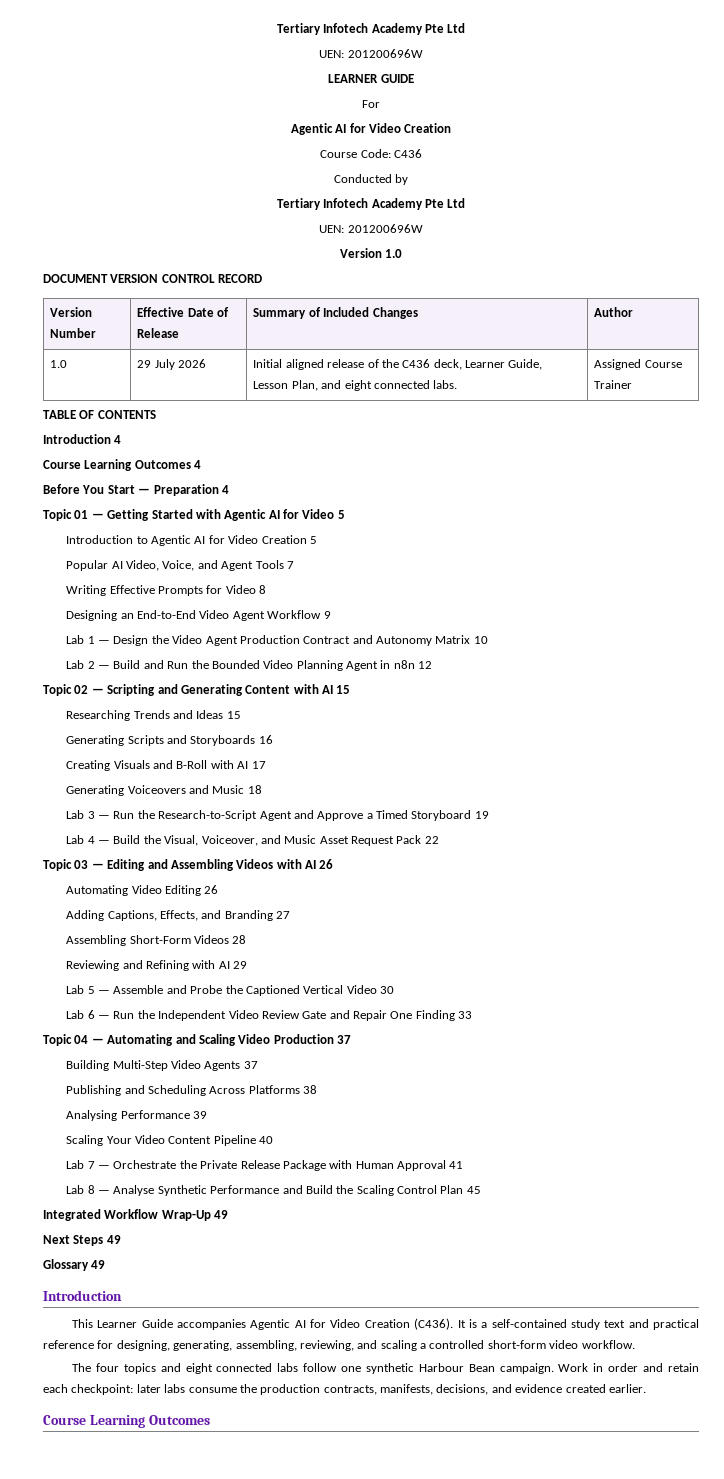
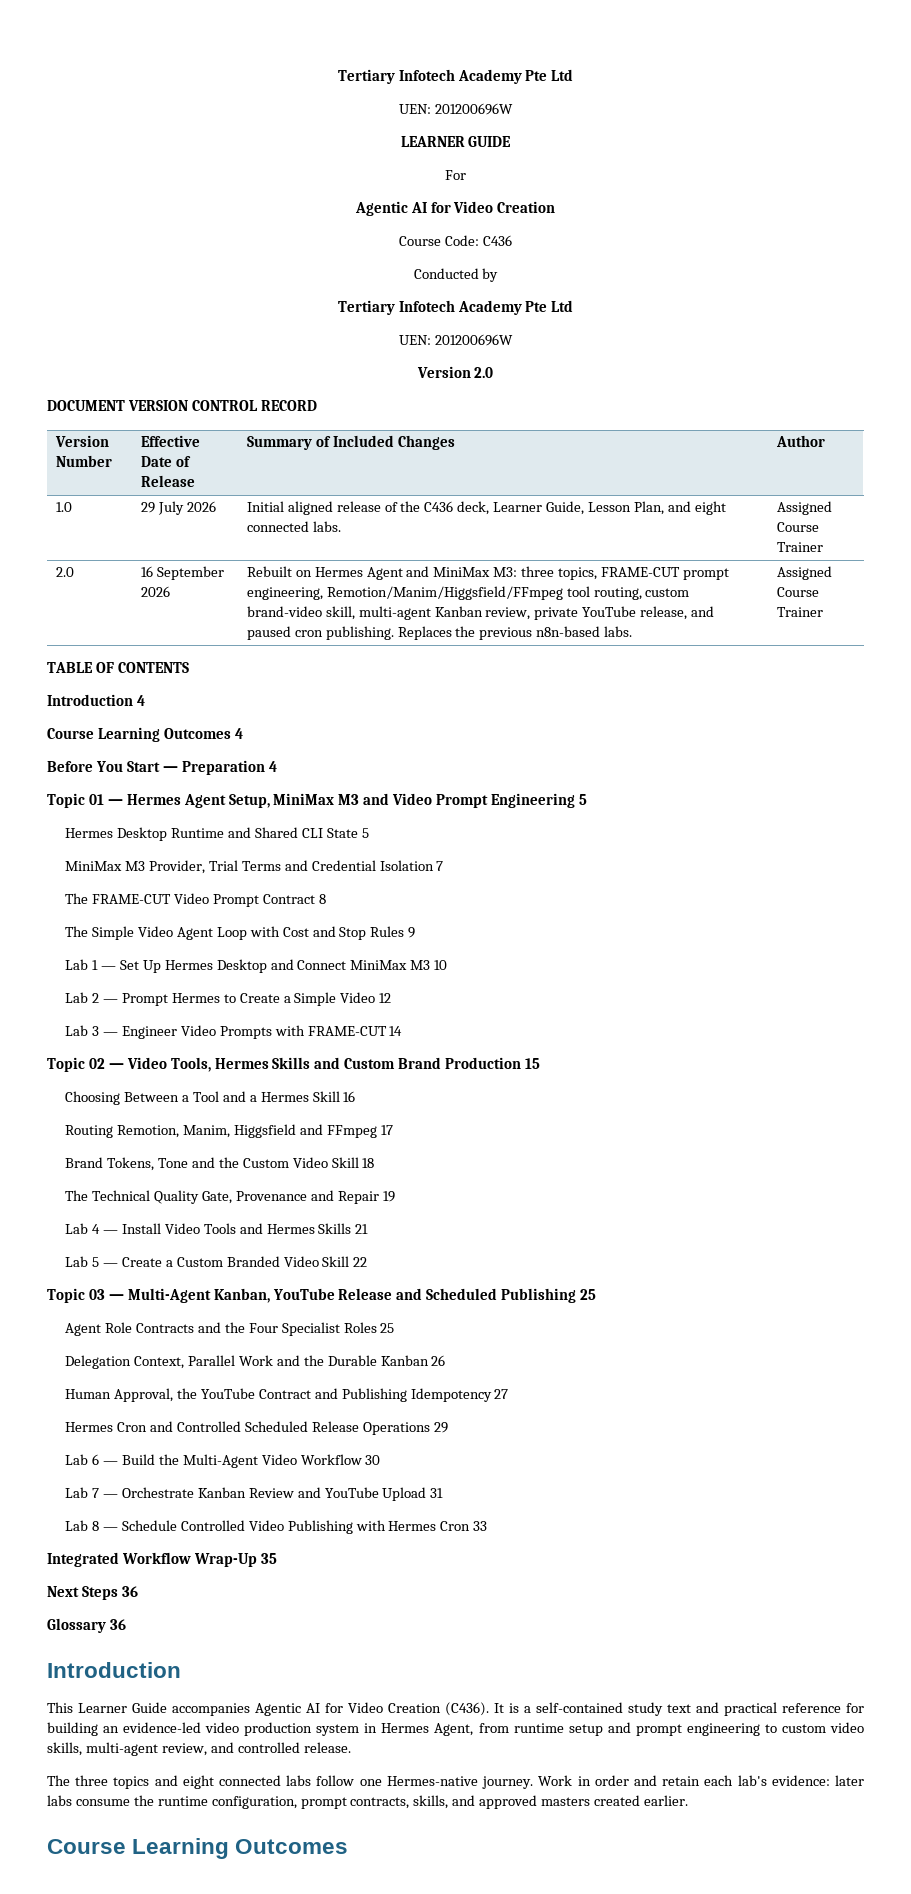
- Version 1.0
+ Version 2.0
+ 2.0 | 16 September 2026 | Rebuilt on Hermes Agent and MiniMax M3: three topics, FRAME-CUT prompt engineering, Remotion/Manim/Higgsfield/FFmpeg tool routing, custom brand-video skill, multi-agent Kanban review, private YouTube release, and paused cron publishing. Replaces the previous n8n-based labs. | Assigned Course Trainer
- Topic 01 — Getting Started with Agentic AI for Video 5
- Introduction to Agentic AI for Video Creation 5
- Popular AI Video, Voice, and Agent Tools 7
- Writing Effective Prompts for Video 8
- Designing an End-to-End Video Agent Workflow 9
- Lab 1 — Design the Video Agent Production Contract and Autonomy Matrix 10
- Lab 2 — Build and Run the Bounded Video Planning Agent in n8n 12
- Topic 02 — Scripting and Generating Content with AI 15
- Researching Trends and Ideas 15
- Generating Scripts and Storyboards 16
- Creating Visuals and B-Roll with AI 17
- Generating Voiceovers and Music 18
- Lab 3 — Run the Research-to-Script Agent and Approve a Timed Storyboard 19
- Lab 4 — Build the Visual, Voiceover, and Music Asset Request Pack 22
- Topic 03 — Editing and Assembling Videos with AI 26
- Automating Video Editing 26
- Adding Captions, Effects, and Branding 27
- Assembling Short-Form Videos 28
- Reviewing and Refining with AI 29
- Lab 5 — Assemble and Probe the Captioned Vertical Video 30
- Lab 6 — Run the Independent Video Review Gate and Repair One Finding 33
- Topic 04 — Automating and Scaling Video Production 37
- Building Multi-Step Video Agents 37
- Publishing and Scheduling Across Platforms 38
- Analysing Performance 39
- Scaling Your Video Content Pipeline 40
- Lab 7 — Orchestrate the Private Release Package with Human Approval 41
- Lab 8 — Analyse Synthetic Performance and Build the Scaling Control Plan 45
+ Topic 01 — Hermes Agent Setup, MiniMax M3 and Video Prompt Engineering 5
+ Hermes Desktop Runtime and Shared CLI State 5
+ MiniMax M3 Provider, Trial Terms and Credential Isolation 7
+ The FRAME-CUT Video Prompt Contract 8
+ The Simple Video Agent Loop with Cost and Stop Rules 9
+ Lab 1 — Set Up Hermes Desktop and Connect MiniMax M3 10
+ Lab 2 — Prompt Hermes to Create a Simple Video 12
+ Lab 3 — Engineer Video Prompts with FRAME-CUT 14
+ Topic 02 — Video Tools, Hermes Skills and Custom Brand Production 15
+ Choosing Between a Tool and a Hermes Skill 16
+ Routing Remotion, Manim, Higgsfield and FFmpeg 17
+ Brand Tokens, Tone and the Custom Video Skill 18
+ The Technical Quality Gate, Provenance and Repair 19
+ Lab 4 — Install Video Tools and Hermes Skills 21
+ Lab 5 — Create a Custom Branded Video Skill 22
+ Topic 03 — Multi-Agent Kanban, YouTube Release and Scheduled Publishing 25
+ Agent Role Contracts and the Four Specialist Roles 25
+ Delegation Context, Parallel Work and the Durable Kanban 26
+ Human Approval, the YouTube Contract and Publishing Idempotency 27
+ Hermes Cron and Controlled Scheduled Release Operations 29
+ Lab 6 — Build the Multi-Agent Video Workflow 30
+ Lab 7 — Orchestrate Kanban Review and YouTube Upload 31
+ Lab 8 — Schedule Controlled Video Publishing with Hermes Cron 33
- Integrated Workflow Wrap-Up 49
+ Integrated Workflow Wrap-Up 35
- Next Steps 49
+ Next Steps 36
- Glossary 49
+ Glossary 36
- It is a self-contained study text and practical reference for designing, generating, assembling, reviewing, and scaling a controlled short-form video workflow.
- The four topics and eight connected labs follow one synthetic Harbour Bean campaign.
+ It is a self-contained study text and practical reference for building an evidence-led video production system in Hermes Agent, from runtime setup and prompt engineering to custom video skills, multi-agent review, and controlled release.
+ The three topics and eight connected labs follow one Hermes-native journey.
- Work in order and retain each checkpoint: later labs consume the production contracts, manifests, decisions, and evidence created earlier.
+ Work in order and retain each lab's evidence: later labs consume the runtime configuration, prompt contracts, skills, and approved masters created earlier.

